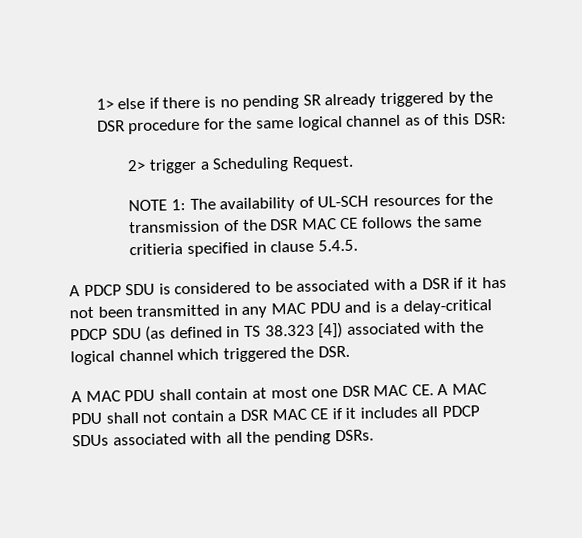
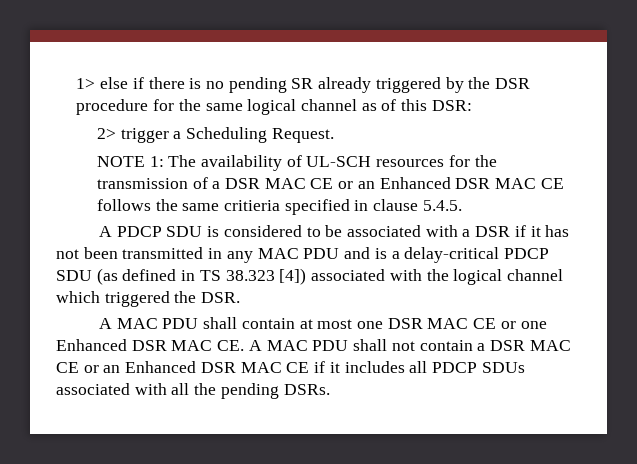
- NOTE 1: The availability of UL-SCH resources for the transmission of the DSR MAC CE follows the same critieria specified in clause 5.4.5.
+ NOTE 1: The availability of UL-SCH resources for the transmission of a DSR MAC CE or an Enhanced DSR MAC CE follows the same critieria specified in clause 5.4.5.
- A MAC PDU shall contain at most one DSR MAC CE. A MAC PDU shall not contain a DSR MAC CE if it includes all PDCP SDUs associated with all the pending DSRs.
+ A MAC PDU shall contain at most one DSR MAC CE or one Enhanced DSR MAC CE. A MAC PDU shall not contain a DSR MAC CE or an Enhanced DSR MAC CE if it includes all PDCP SDUs associated with all the pending DSRs.

